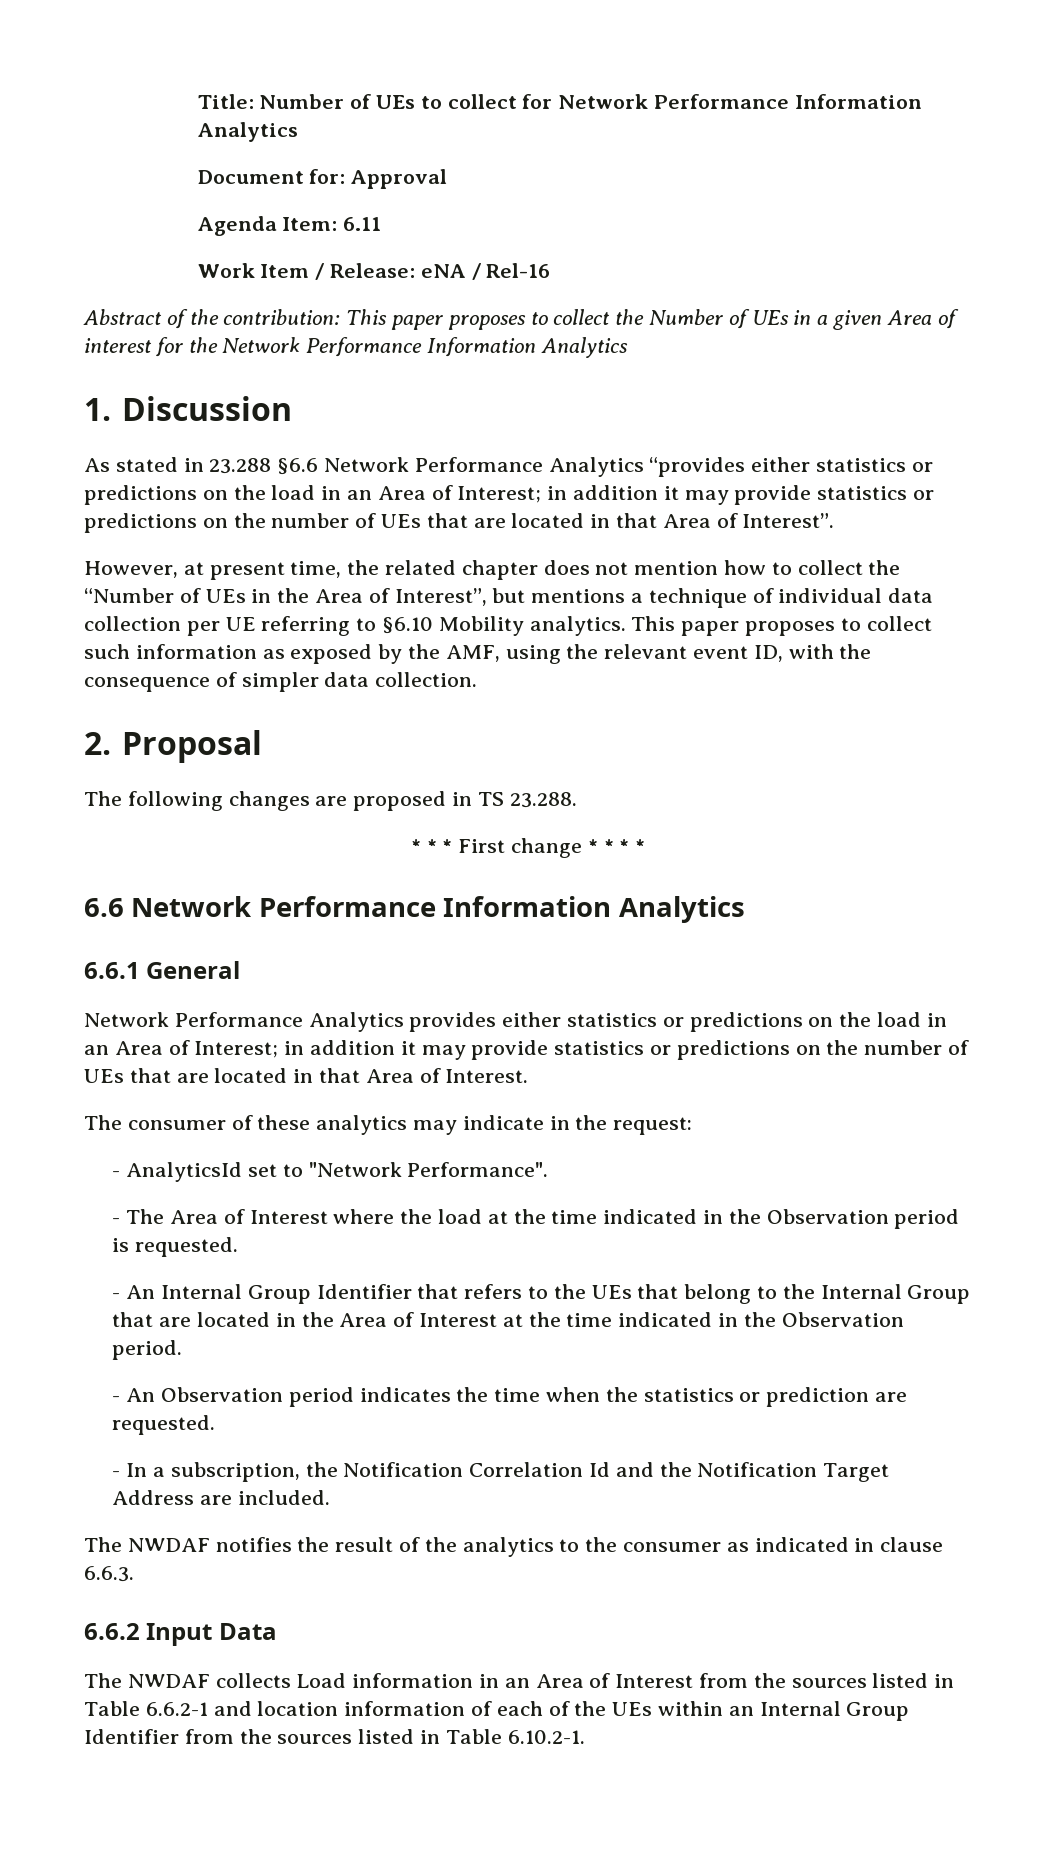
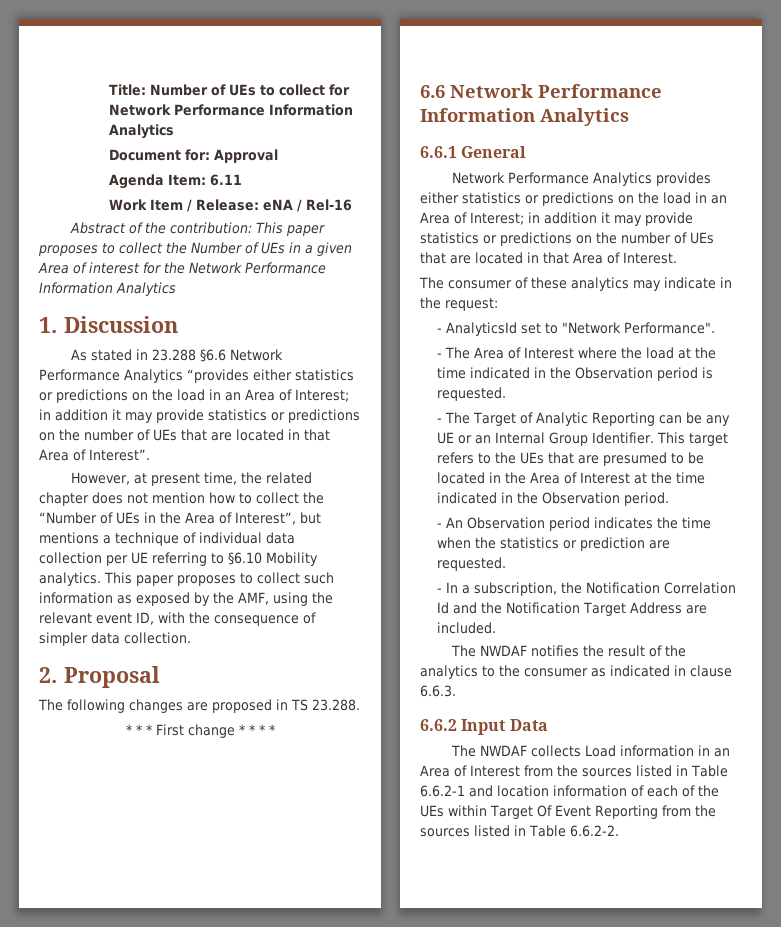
- - An Internal Group Identifier that refers to the UEs that belong to the Internal Group that are located in the Area of Interest at the time indicated in the Observation period.
+ - The Target of Analytic Reporting can be any UE or an Internal Group Identifier. This target refers to the UEs that are presumed to be located in the Area of Interest at the time indicated in the Observation period.
- The NWDAF collects Load information in an Area of Interest from the sources listed in Table 6.6.2-1 and location information of each of the UEs within an Internal Group Identifier from the sources listed in Table 6.10.2-1.
+ The NWDAF collects Load information in an Area of Interest from the sources listed in Table 6.6.2-1 and location information of each of the UEs within Target Of Event Reporting from the sources listed in Table 6.6.2-2.

